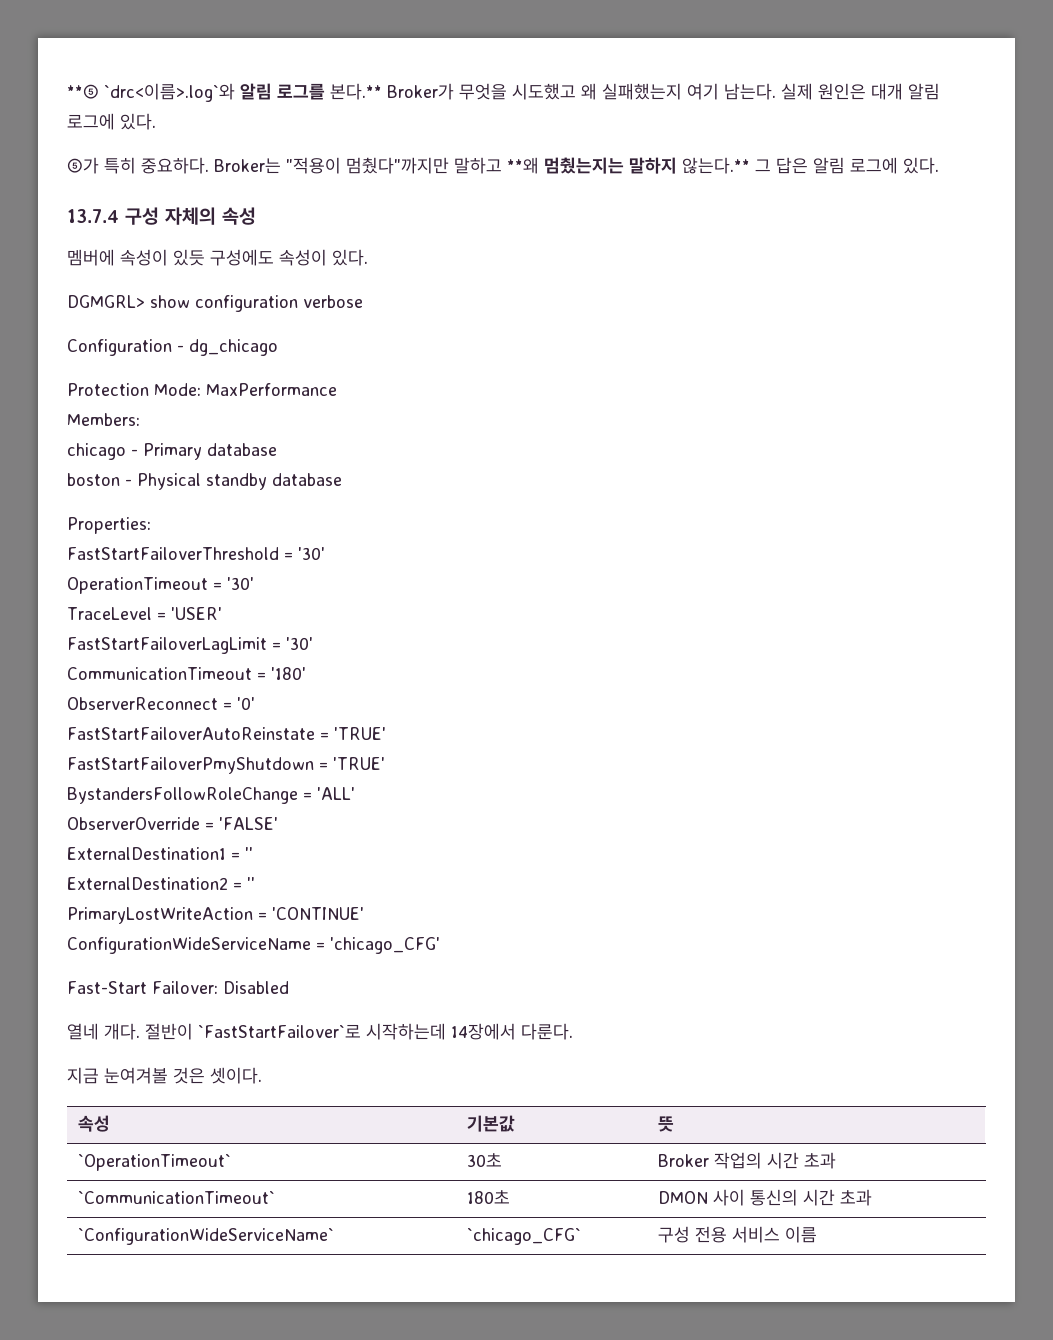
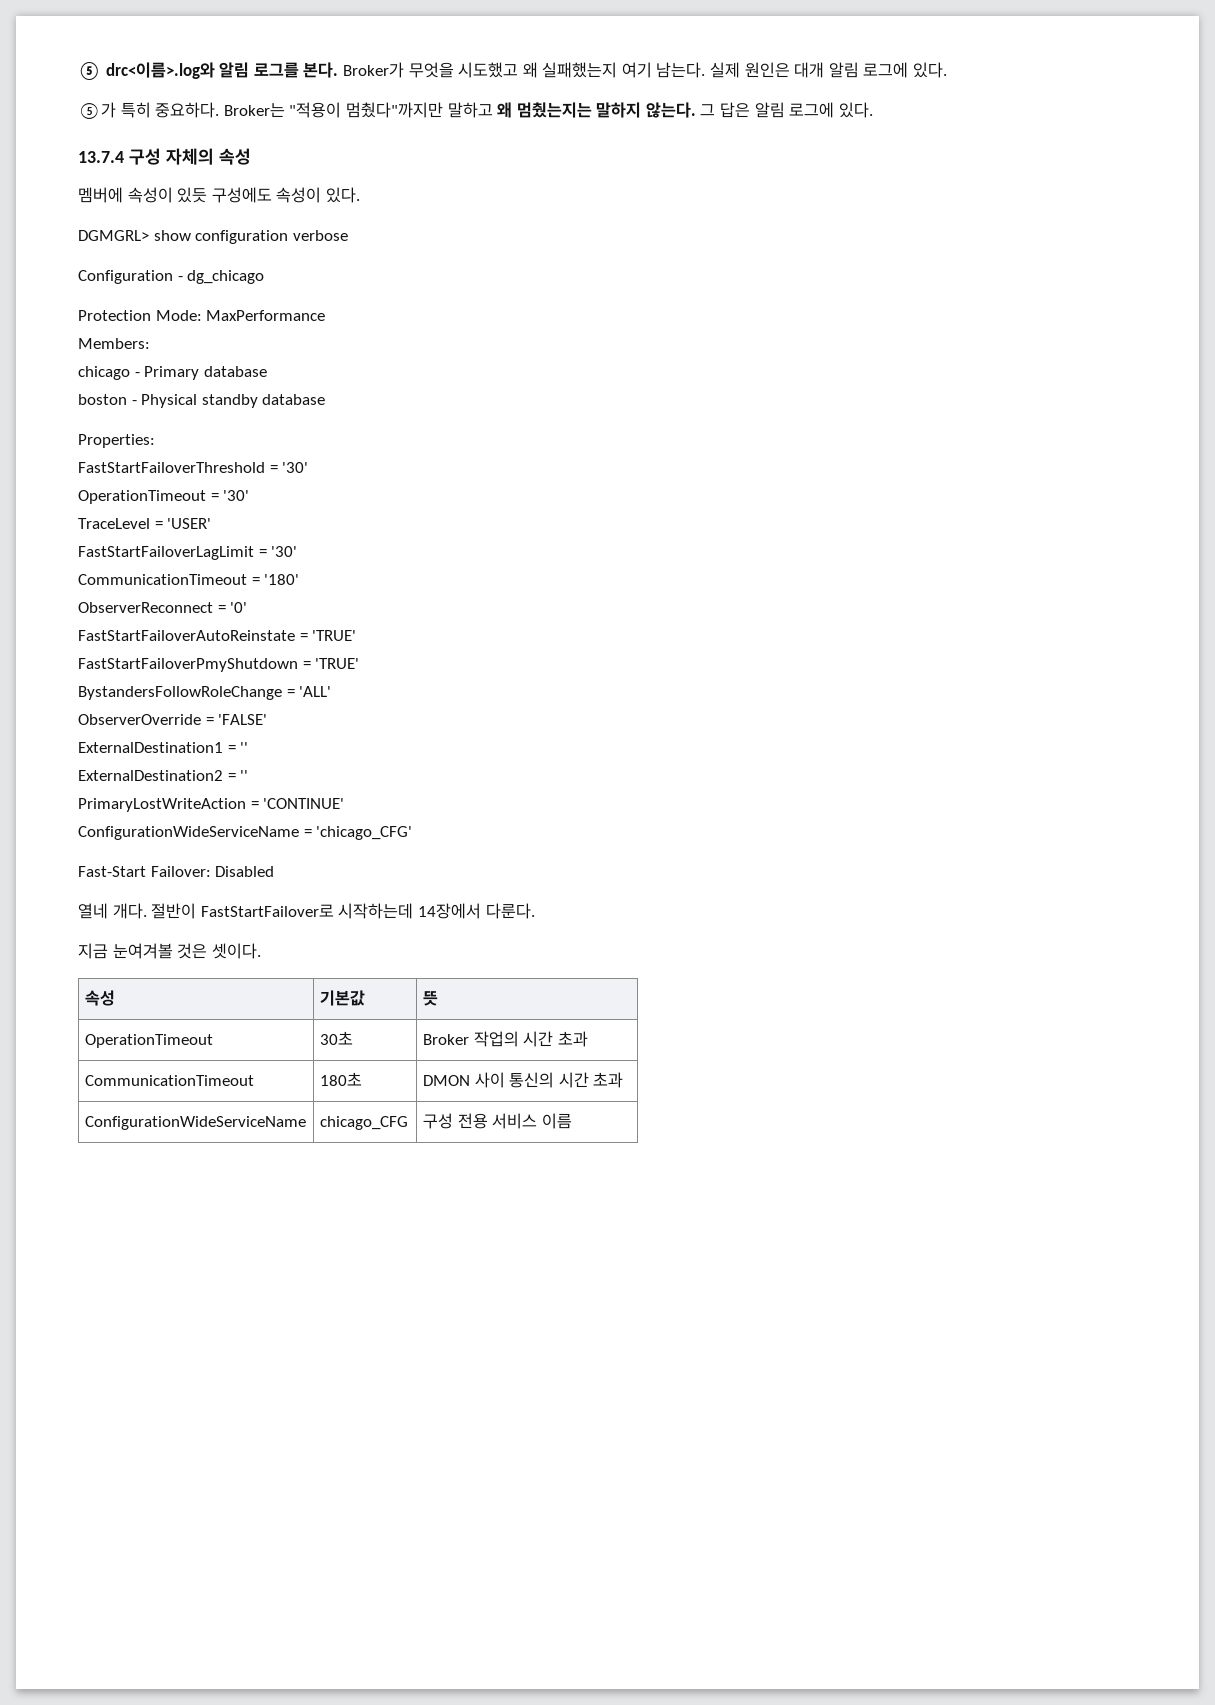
- **⑤ `drc<이름>.log`와 알림 로그를 본다.** Broker가 무엇을 시도했고 왜 실패했는지 여기 남는다.
+ ⑤ drc<이름>.log와 알림 로그를 본다. Broker가 무엇을 시도했고 왜 실패했는지 여기 남는다.
- Broker는 "적용이 멈췄다"까지만 말하고 **왜 멈췄는지는 말하지 않는다.** 그 답은 알림 로그에 있다.
+ Broker는 "적용이 멈췄다"까지만 말하고 왜 멈췄는지는 말하지 않는다. 그 답은 알림 로그에 있다.
- 절반이 `FastStartFailover`로 시작하는데 14장에서 다룬다.
+ 절반이 FastStartFailover로 시작하는데 14장에서 다룬다.
- `OperationTimeout` | 30초 | Broker 작업의 시간 초과
+ OperationTimeout | 30초 | Broker 작업의 시간 초과
- `CommunicationTimeout` | 180초 | DMON 사이 통신의 시간 초과
+ CommunicationTimeout | 180초 | DMON 사이 통신의 시간 초과
- `ConfigurationWideServiceName` | `chicago_CFG` | 구성 전용 서비스 이름
+ ConfigurationWideServiceName | chicago_CFG | 구성 전용 서비스 이름

